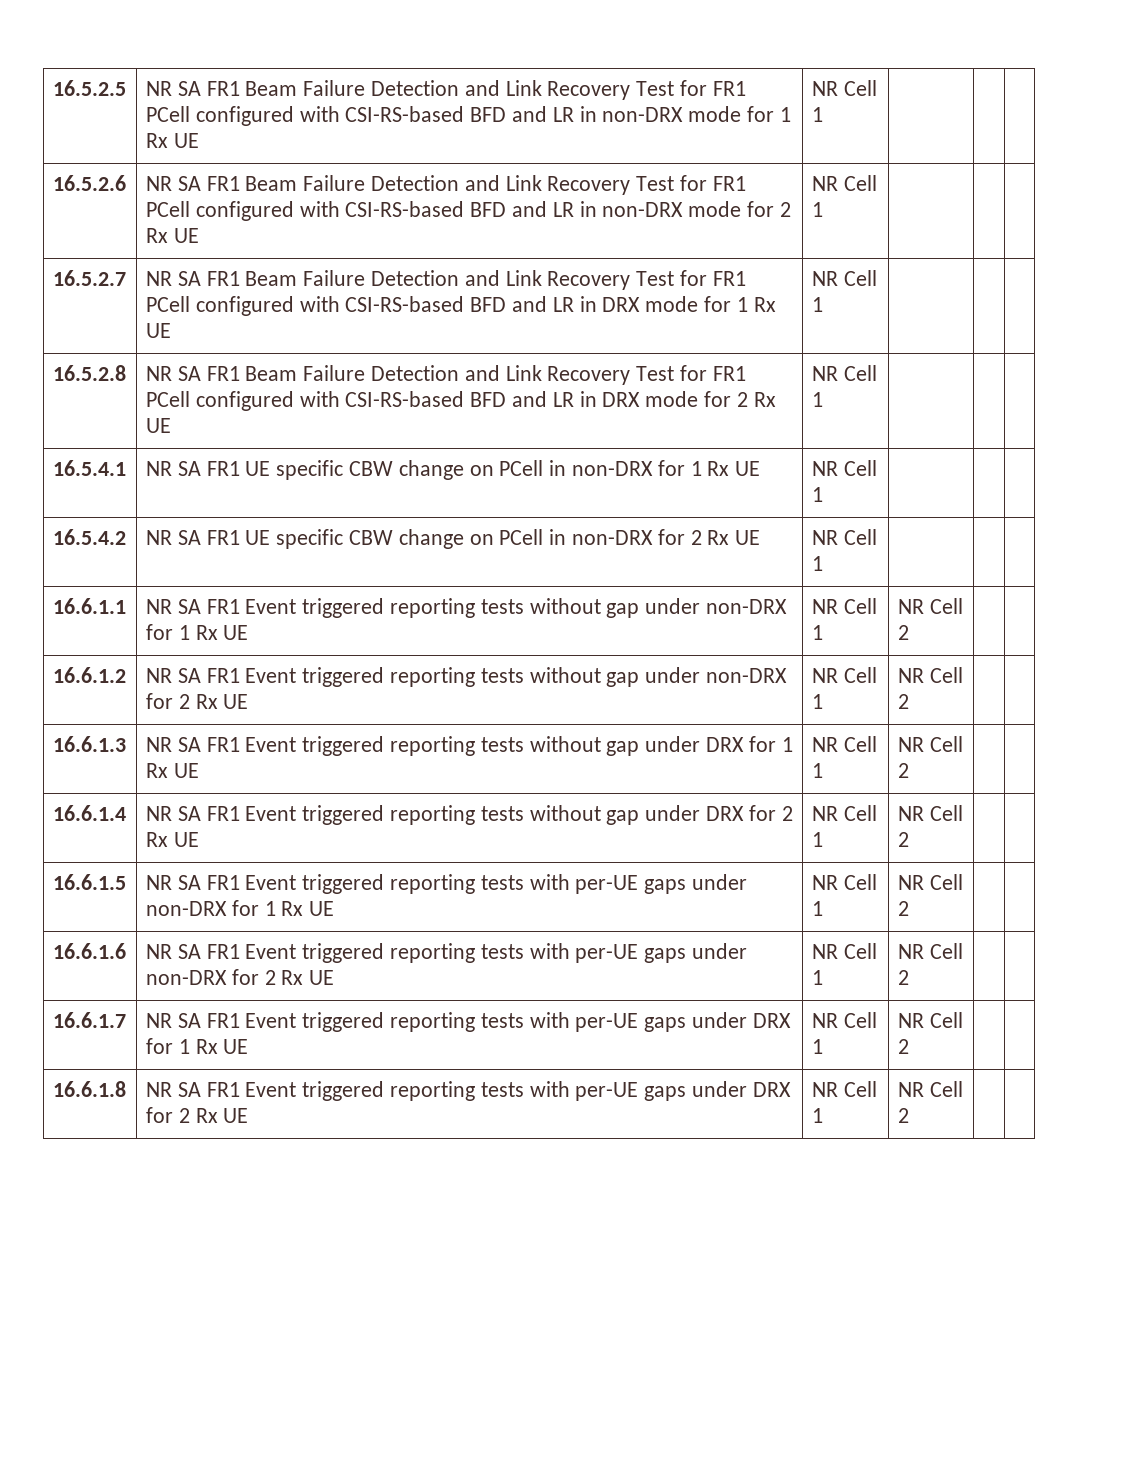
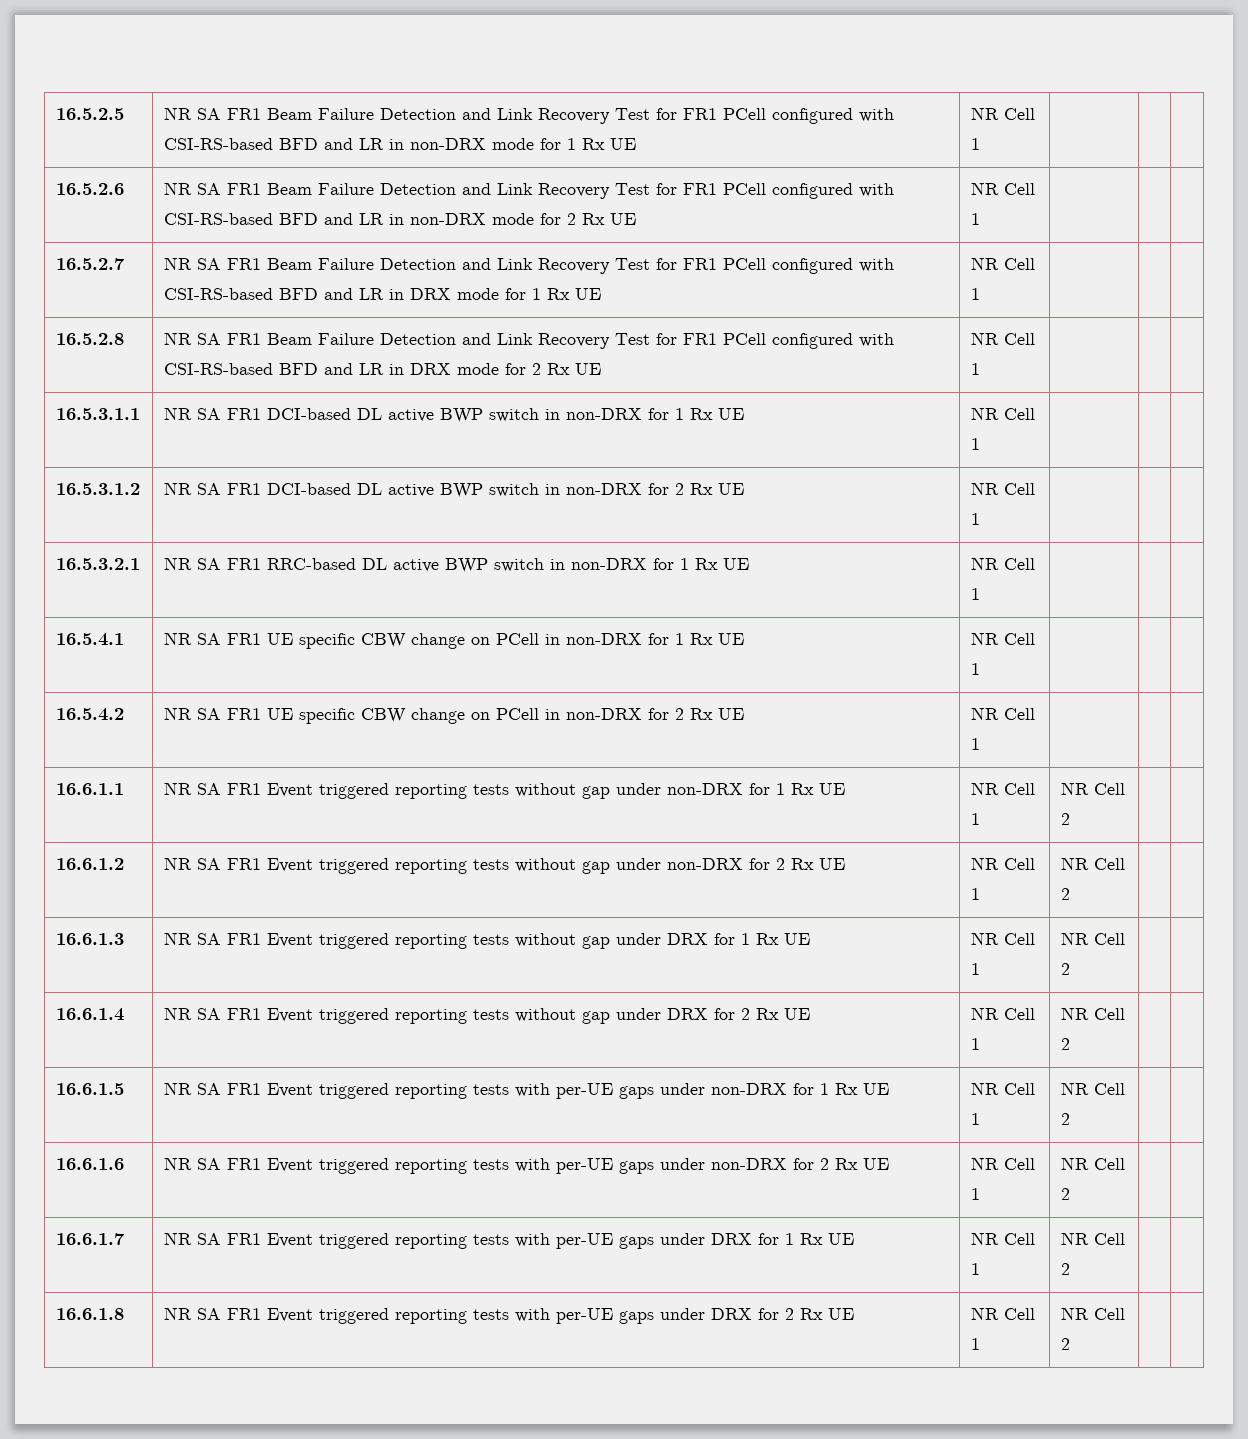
+ 16.5.3.1.1 | NR SA FR1 DCI-based DL active BWP switch in non-DRX for 1 Rx UE | NR Cell 1 | | |
+ 16.5.3.1.2 | NR SA FR1 DCI-based DL active BWP switch in non-DRX for 2 Rx UE | NR Cell 1 | | |
+ 16.5.3.2.1 | NR SA FR1 RRC-based DL active BWP switch in non-DRX for 1 Rx UE | NR Cell 1 | | |

